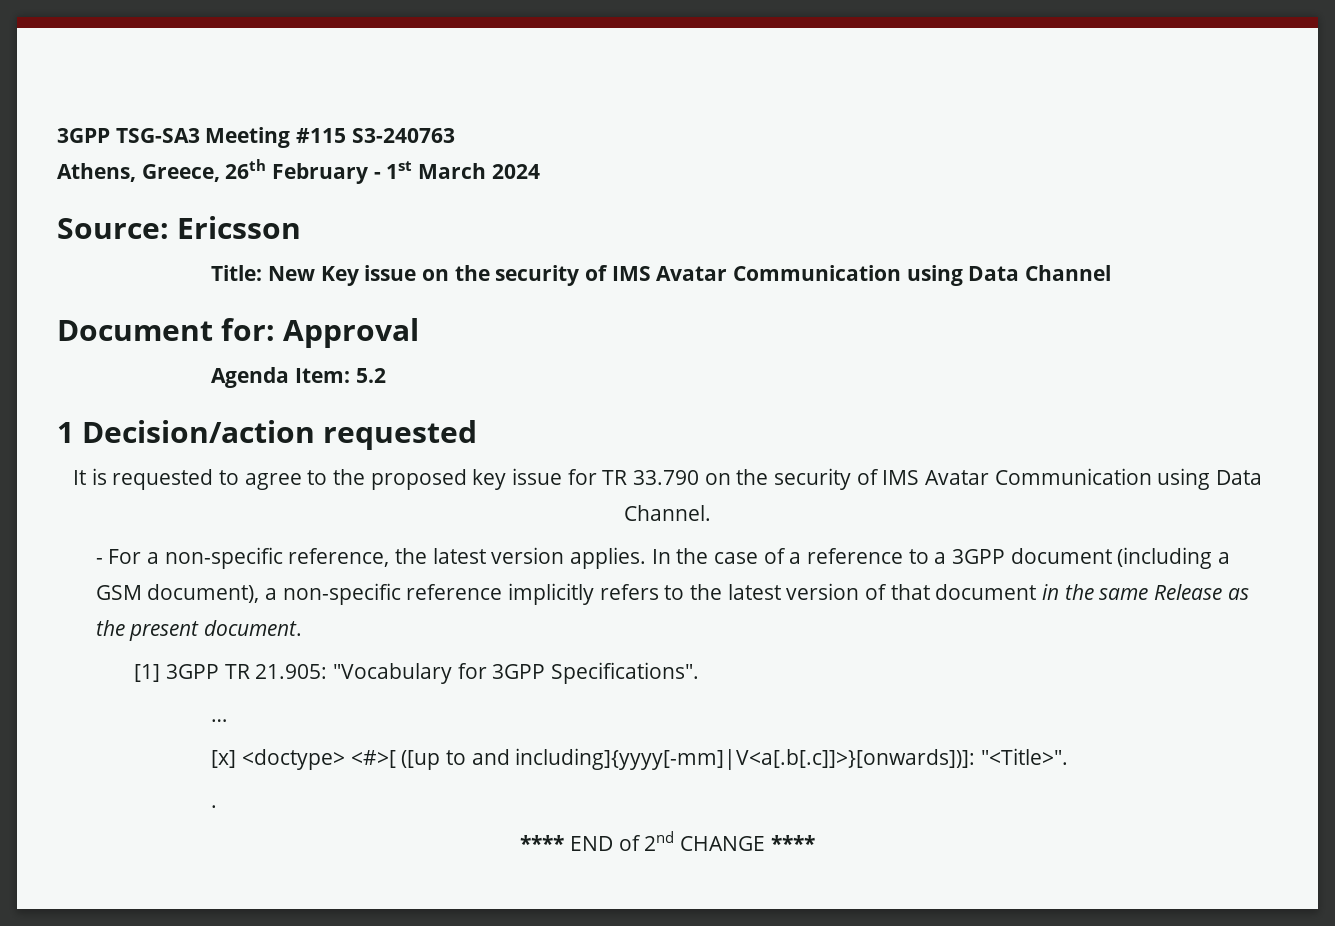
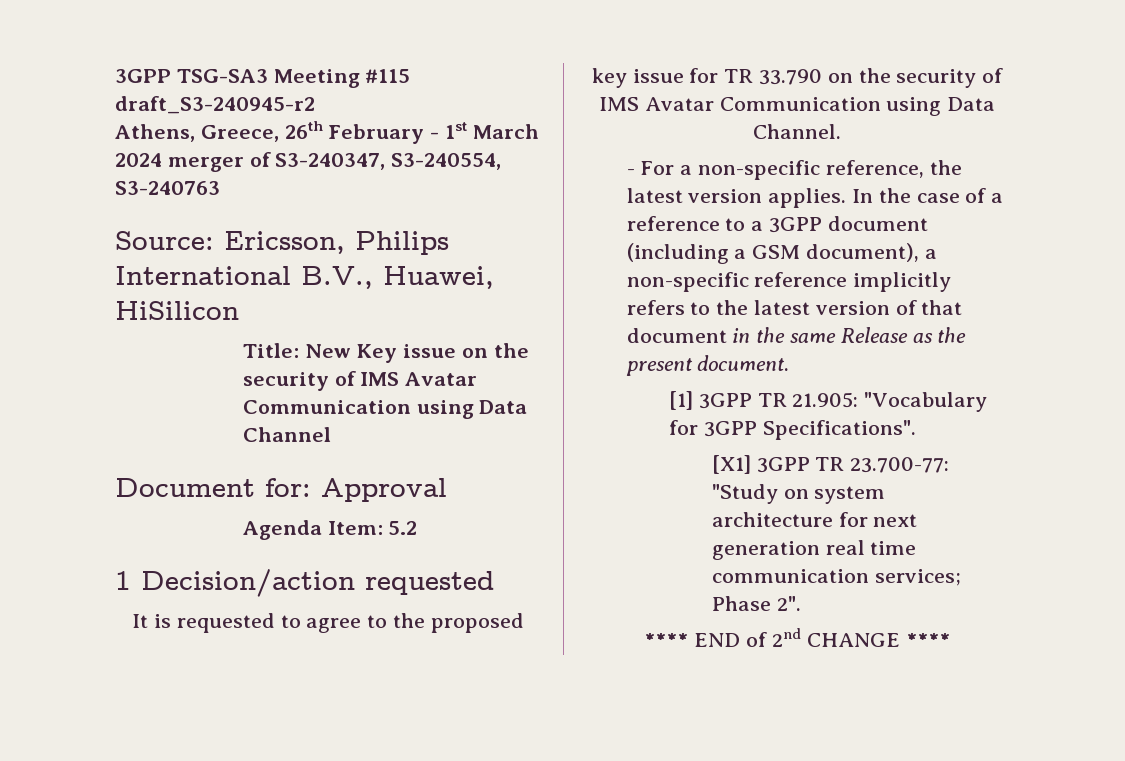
- 3GPP TSG-SA3 Meeting #115 S3-240763
+ 3GPP TSG-SA3 Meeting #115 draft_S3-240945-r2
- Athens, Greece, 26th February - 1st March 2024
- Source: Ericsson
+ Athens, Greece, 26th February - 1st March 2024 merger of S3-240347, S3-240554, S3-240763
+ Source: Ericsson, Philips International B.V., Huawei, HiSilicon
- …
- [x] <doctype> <#>[ ([up to and including]{yyyy[-mm]|V<a[.b[.c]]>}[onwards])]: "<Title>".
- .
+ [X1] 3GPP TR 23.700-77: "Study on system architecture for next generation real time communication services; Phase 2".

